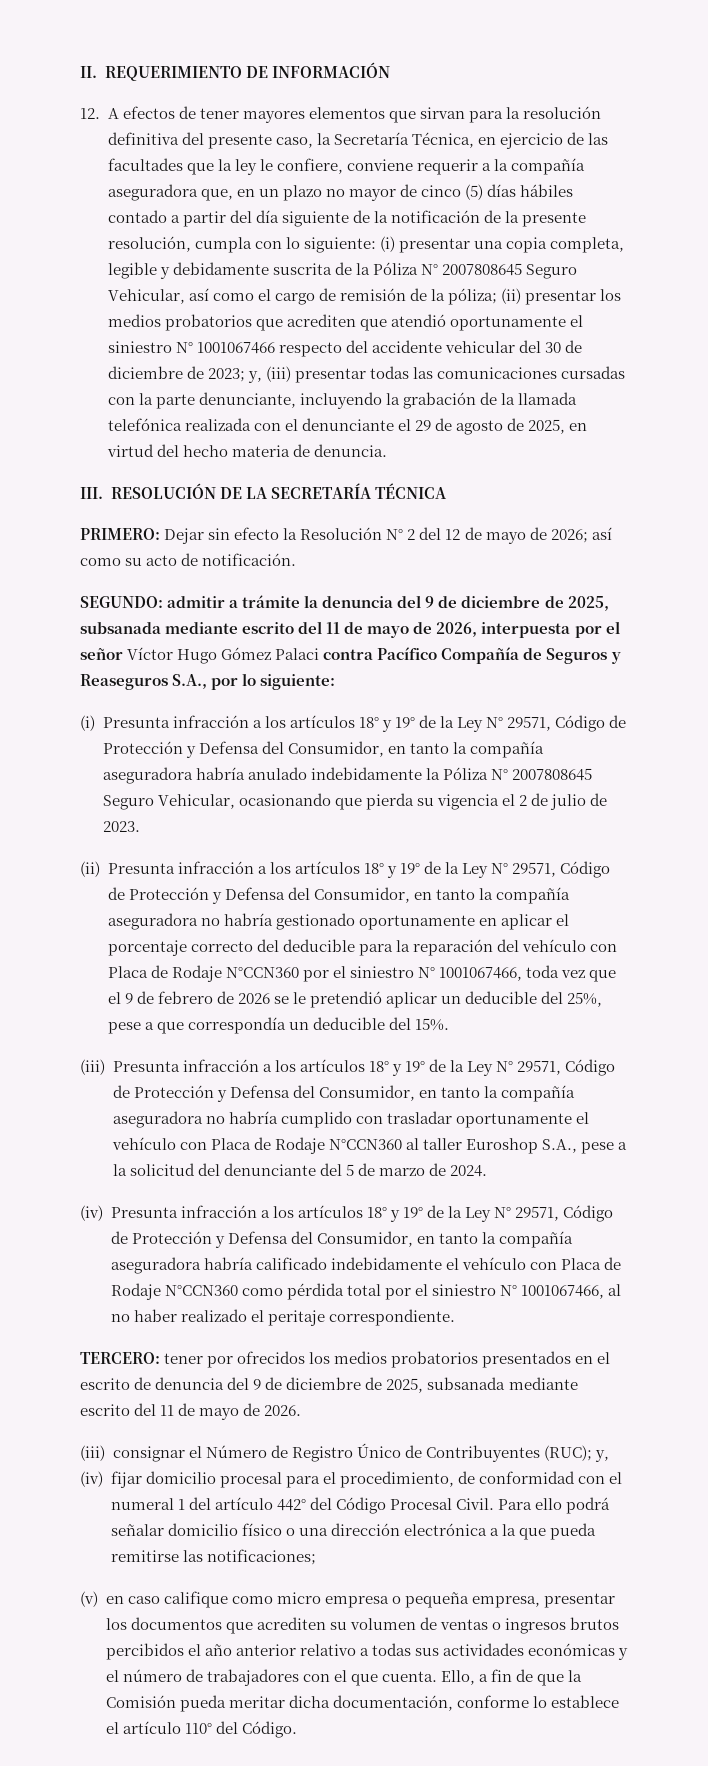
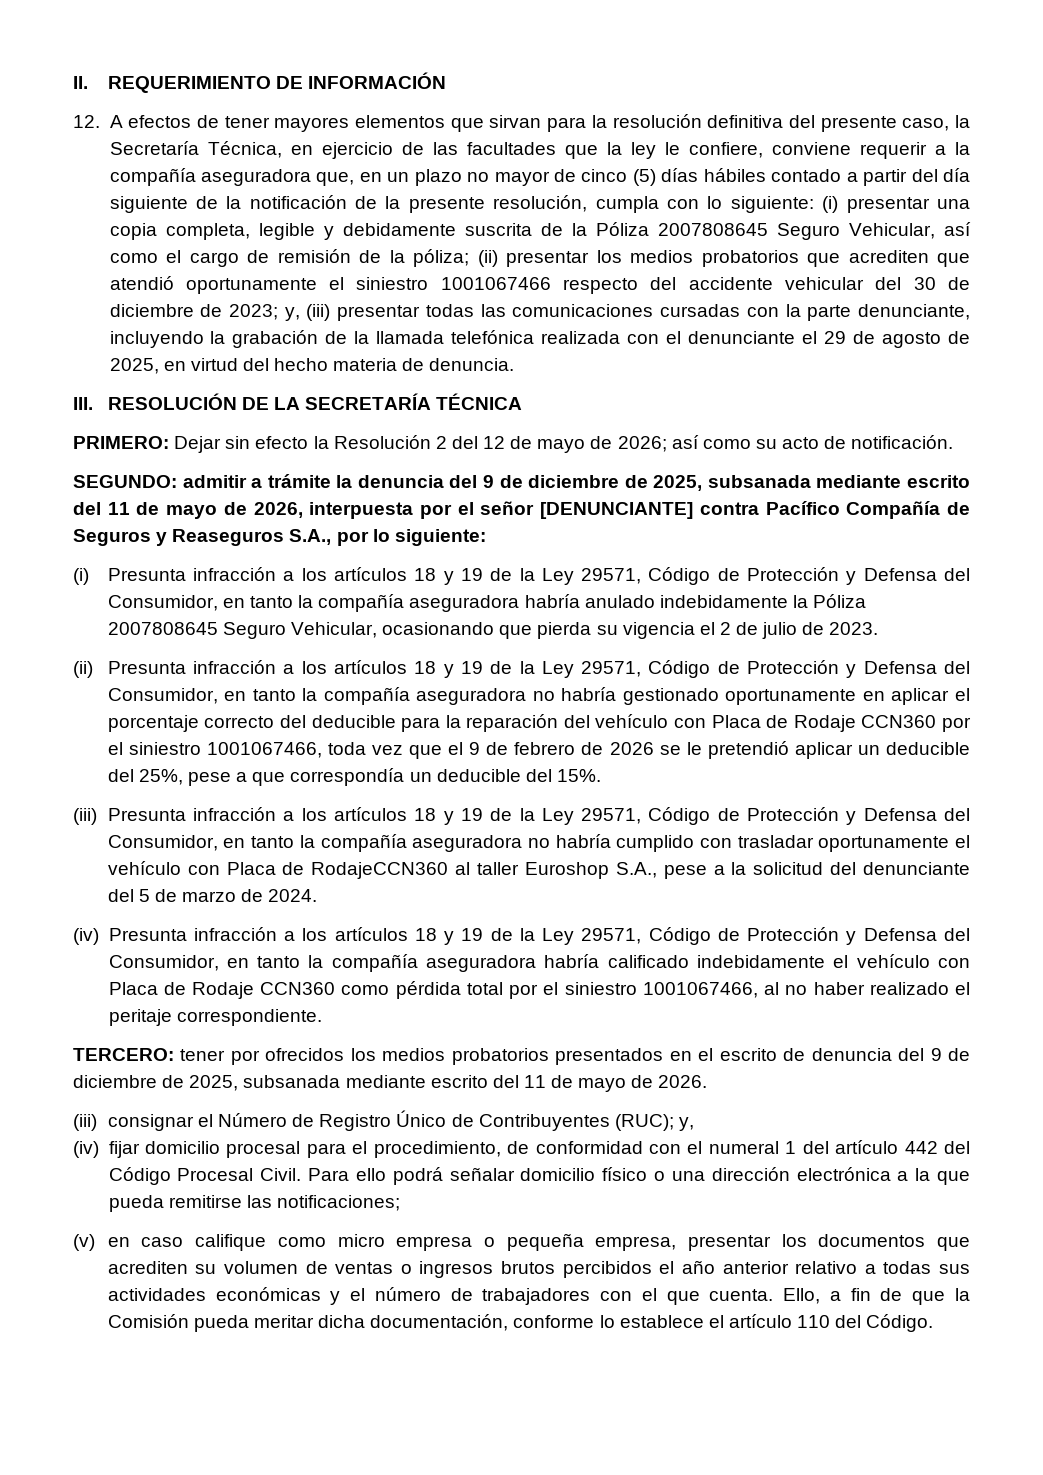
- (i) presentar una copia completa, legible y debidamente suscrita de la Póliza N° 2007808645 Seguro Vehicular, así como el cargo de remisión de la póliza;
+ (i) presentar una copia completa, legible y debidamente suscrita de la Póliza 2007808645 Seguro Vehicular, así como el cargo de remisión de la póliza;
- (ii) presentar los medios probatorios que acrediten que atendió oportunamente el siniestro N° 1001067466 respecto del accidente vehicular del 30 de diciembre de 2023;
+ (ii) presentar los medios probatorios que acrediten que atendió oportunamente el siniestro 1001067466 respecto del accidente vehicular del 30 de diciembre de 2023;
- PRIMERO: Dejar sin efecto la Resolución N° 2 del 12 de mayo de 2026; así como su acto de notificación.
+ PRIMERO: Dejar sin efecto la Resolución 2 del 12 de mayo de 2026; así como su acto de notificación.
- SEGUNDO: admitir a trámite la denuncia del 9 de diciembre de 2025, subsanada mediante escrito del 11 de mayo de 2026, interpuesta por el señor Víctor Hugo Gómez Palaci contra Pacífico Compañía de Seguros y Reaseguros S.A., por lo siguiente:
+ SEGUNDO: admitir a trámite la denuncia del 9 de diciembre de 2025, subsanada mediante escrito del 11 de mayo de 2026, interpuesta por el señor [DENUNCIANTE] contra Pacífico Compañía de Seguros y Reaseguros S.A., por lo siguiente:
- (i) Presunta infracción a los artículos 18° y 19° de la Ley N° 29571, Código de Protección y Defensa del Consumidor, en tanto la compañía aseguradora habría anulado indebidamente la Póliza N° 2007808645 Seguro Vehicular, ocasionando que pierda su vigencia el 2 de julio de 2023.
+ (i) Presunta infracción a los artículos 18 y 19 de la Ley 29571, Código de Protección y Defensa del Consumidor, en tanto la compañía aseguradora habría anulado indebidamente la Póliza 2007808645 Seguro Vehicular, ocasionando que pierda su vigencia el 2 de julio de 2023.
- (ii) Presunta infracción a los artículos 18° y 19° de la Ley N° 29571, Código de Protección y Defensa del Consumidor, en tanto la compañía aseguradora no habría gestionado oportunamente en aplicar el porcentaje correcto del deducible para la reparación del vehículo con Placa de Rodaje N°CCN360 por el siniestro N° 1001067466, toda vez que el 9 de febrero de 2026 se le pretendió aplicar un deducible del 25%, pese a que correspondía un deducible del 15%.
+ (ii) Presunta infracción a los artículos 18 y 19 de la Ley 29571, Código de Protección y Defensa del Consumidor, en tanto la compañía aseguradora no habría gestionado oportunamente en aplicar el porcentaje correcto del deducible para la reparación del vehículo con Placa de Rodaje CCN360 por el siniestro 1001067466, toda vez que el 9 de febrero de 2026 se le pretendió aplicar un deducible del 25%, pese a que correspondía un deducible del 15%.
- (iii) Presunta infracción a los artículos 18° y 19° de la Ley N° 29571, Código de Protección y Defensa del Consumidor, en tanto la compañía aseguradora no habría cumplido con trasladar oportunamente el vehículo con Placa de Rodaje N°CCN360 al taller Euroshop S.A., pese a la solicitud del denunciante del 5 de marzo de 2024.
+ (iii) Presunta infracción a los artículos 18 y 19 de la Ley 29571, Código de Protección y Defensa del Consumidor, en tanto la compañía aseguradora no habría cumplido con trasladar oportunamente el vehículo con Placa de RodajeCCN360 al taller Euroshop S.A., pese a la solicitud del denunciante del 5 de marzo de 2024.
- (iv) Presunta infracción a los artículos 18° y 19° de la Ley N° 29571, Código de Protección y Defensa del Consumidor, en tanto la compañía aseguradora habría calificado indebidamente el vehículo con Placa de Rodaje N°CCN360 como pérdida total por el siniestro N° 1001067466, al no haber realizado el peritaje correspondiente.
+ (iv) Presunta infracción a los artículos 18 y 19 de la Ley 29571, Código de Protección y Defensa del Consumidor, en tanto la compañía aseguradora habría calificado indebidamente el vehículo con Placa de Rodaje CCN360 como pérdida total por el siniestro 1001067466, al no haber realizado el peritaje correspondiente.
- (iv) fijar domicilio procesal para el procedimiento, de conformidad con el numeral 1 del artículo 442° del Código Procesal Civil.
+ (iv) fijar domicilio procesal para el procedimiento, de conformidad con el numeral 1 del artículo 442 del Código Procesal Civil.
- Ello, a fin de que la Comisión pueda meritar dicha documentación, conforme lo establece el artículo 110° del Código.
+ Ello, a fin de que la Comisión pueda meritar dicha documentación, conforme lo establece el artículo 110 del Código.

